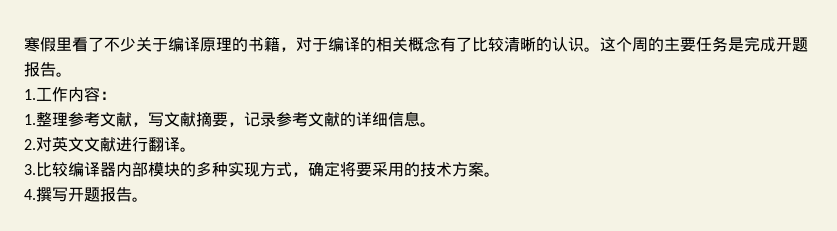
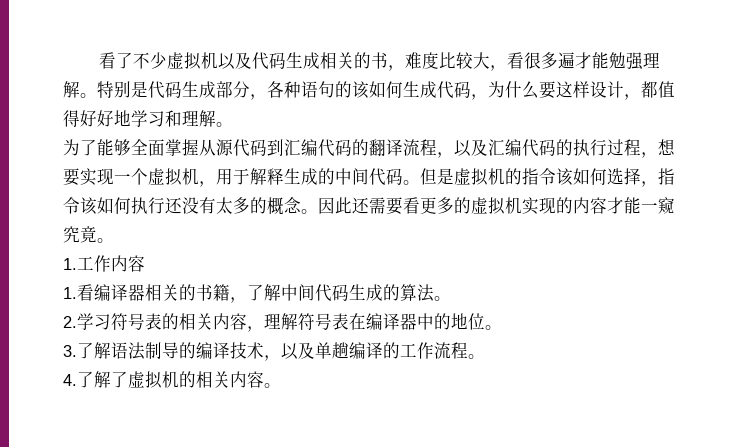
- 寒假里看了不少关于编译原理的书籍，对于编译的相关概念有了比较清晰的认识。这个周的主要任务是完成开题报告。
+ 看了不少虚拟机以及代码生成相关的书，难度比较大，看很多遍才能勉强理解。特别是代码生成部分，各种语句的该如何生成代码，为什么要这样设计，都值得好好地学习和理解。
+ 为了能够全面掌握从源代码到汇编代码的翻译流程，以及汇编代码的执行过程，想要实现一个虚拟机，用于解释生成的中间代码。但是虚拟机的指令该如何选择，指令该如何执行还没有太多的概念。因此还需要看更多的虚拟机实现的内容才能一窥究竟。
- 1.工作内容：
- 1.整理参考文献，写文献摘要，记录参考文献的详细信息。
- 2.对英文文献进行翻译。
- 3.比较编译器内部模块的多种实现方式，确定将要采用的技术方案。
- 4.撰写开题报告。
+ 1.工作内容
+ 1.看编译器相关的书籍，了解中间代码生成的算法。
+ 2.学习符号表的相关内容，理解符号表在编译器中的地位。
+ 3.了解语法制导的编译技术，以及单趟编译的工作流程。
+ 4.了解了虚拟机的相关内容。

